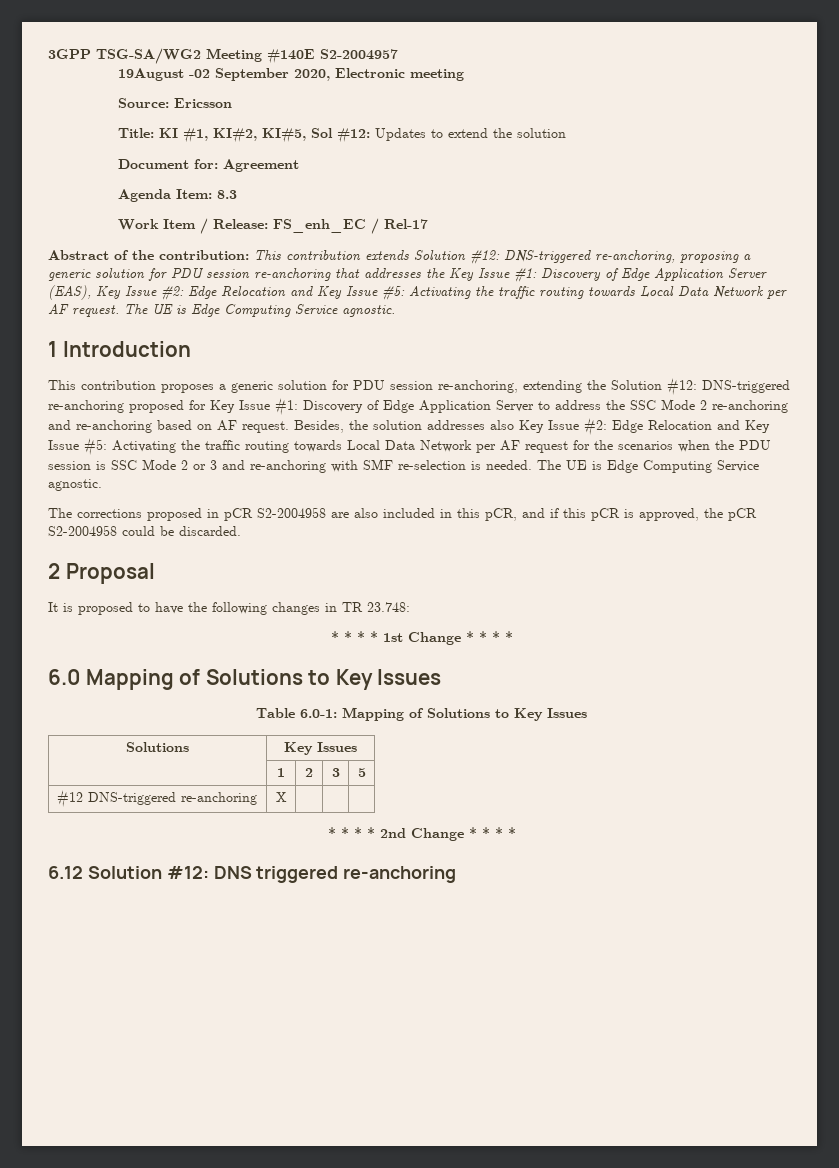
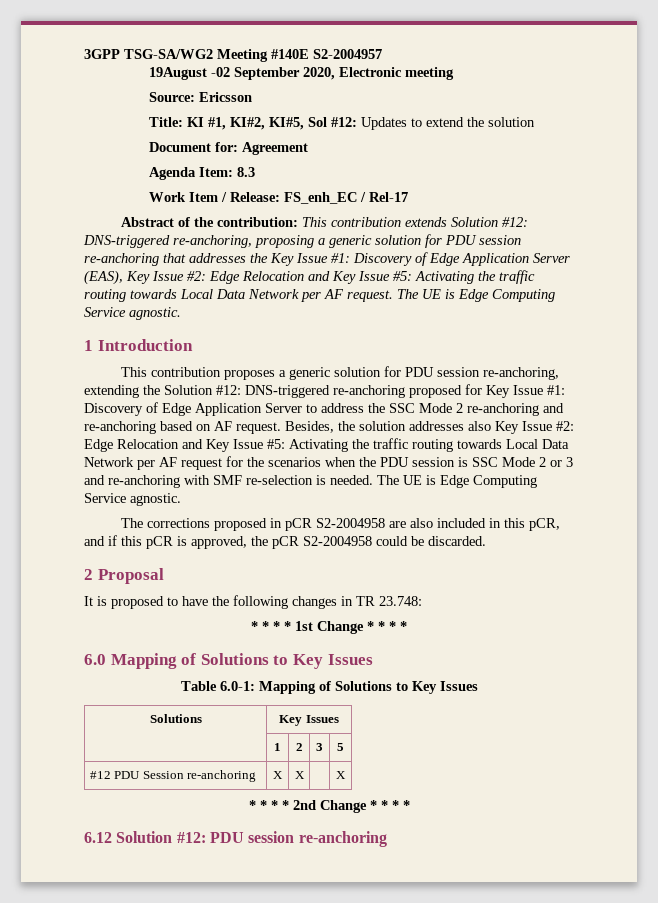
- #12 DNS-triggered re-anchoring | X | | |
+ #12 PDU Session re-anchoring | X | X | | X
- 6.12 Solution #12: DNS triggered re-anchoring
+ 6.12 Solution #12: PDU session re-anchoring

